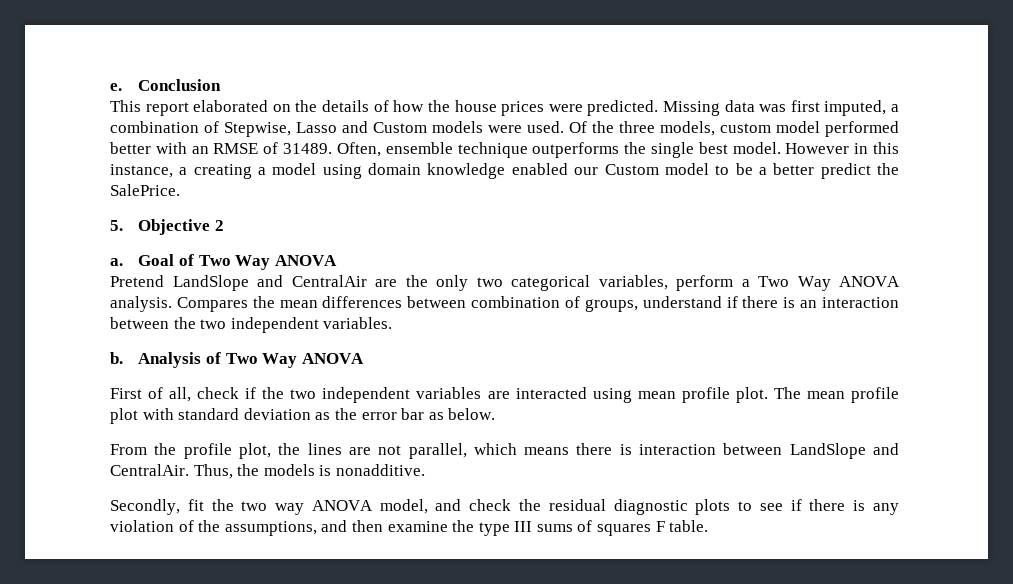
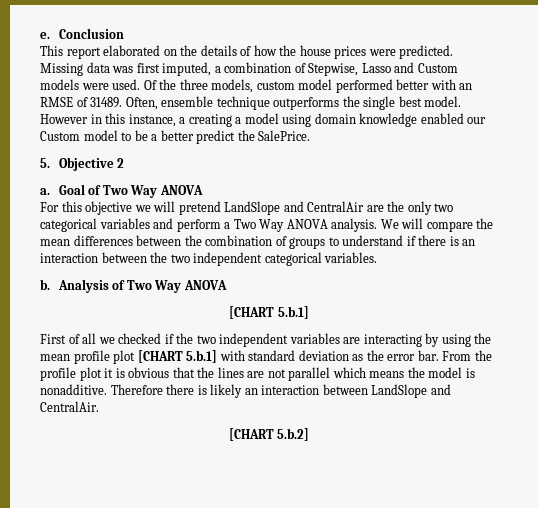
- Pretend LandSlope and CentralAir are the only two categorical variables, perform a Two Way ANOVA analysis.
+ For this objective we will pretend LandSlope and CentralAir are the only two categorical variables and perform a Two Way ANOVA analysis.
- Compares the mean differences between combination of groups, understand if there is an interaction between the two independent variables.
+ We will compare the mean differences between the combination of groups to understand if there is an interaction between the two independent categorical variables.
  Analysis of Two Way ANOVA
+ [CHART 5.b.1]
- First of all, check if the two independent variables are interacted using mean profile plot. The mean profile plot with standard deviation as the error bar as below.
- From the profile plot, the lines are not parallel, which means there is interaction between LandSlope and CentralAir. Thus, the models is nonadditive.
- Secondly, fit the two way ANOVA model, and check the residual diagnostic plots to see if there is any violation of the assumptions, and then examine the type III sums of squares F table.
+ First of all we checked if the two independent variables are interacting by using the mean profile plot [CHART 5.b.1] with standard deviation as the error bar. From the profile plot it is obvious that the lines are not parallel which means the model is nonadditive. Therefore there is likely an interaction between LandSlope and CentralAir.
+ [CHART 5.b.2]

